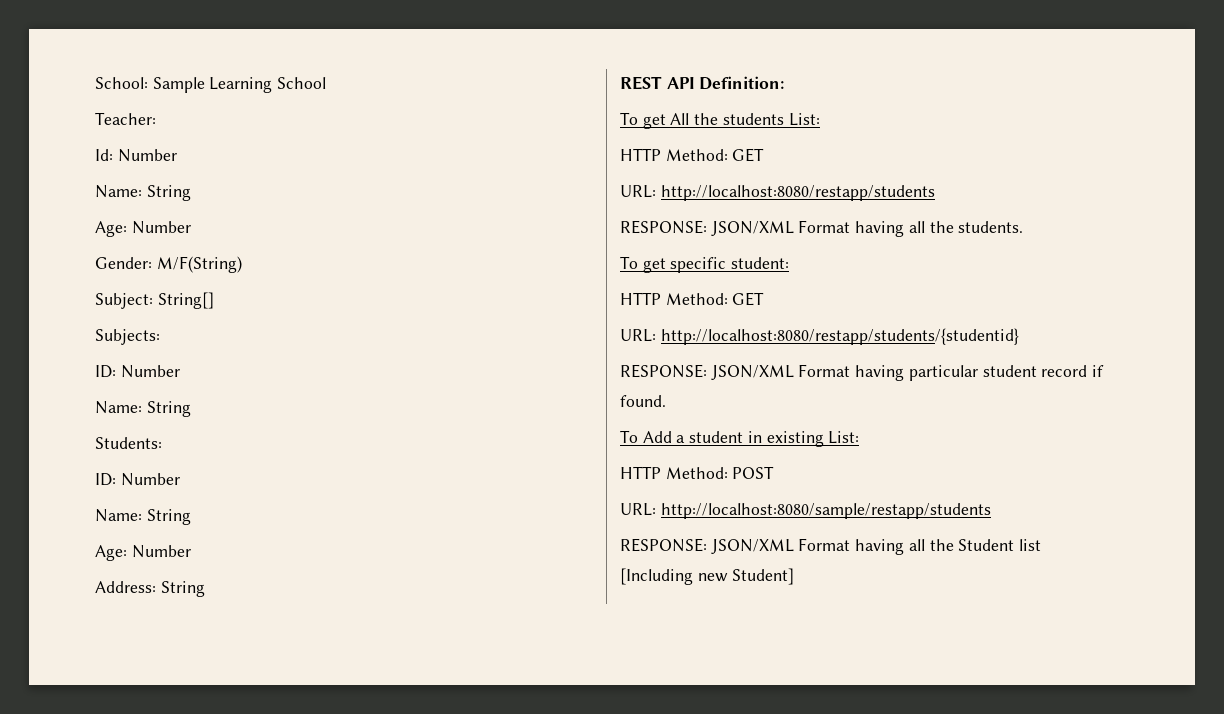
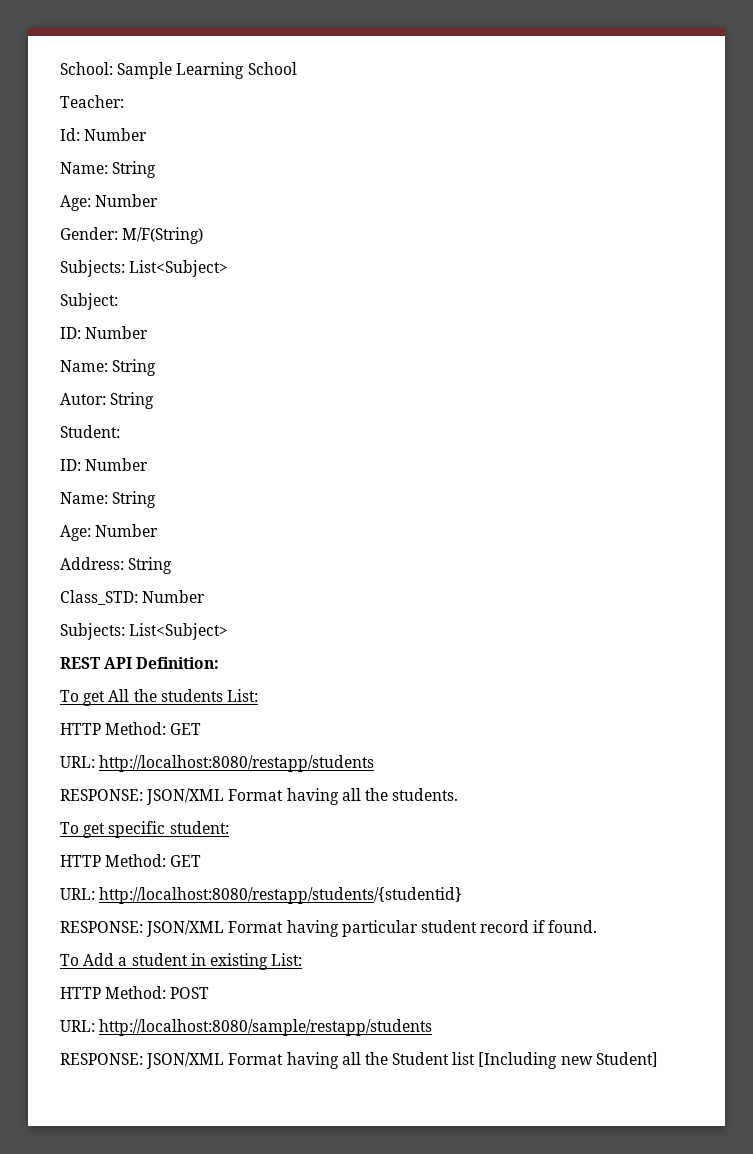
  Gender: M/F(String)
+ Subjects: List<Subject>
- Subject: String[]
- Subjects:
+ Subject:
  ID: Number
  Name: String
- Students:
+ Autor: String
+ Student:
+ Class_STD: Number
+ Subjects: List<Subject>

